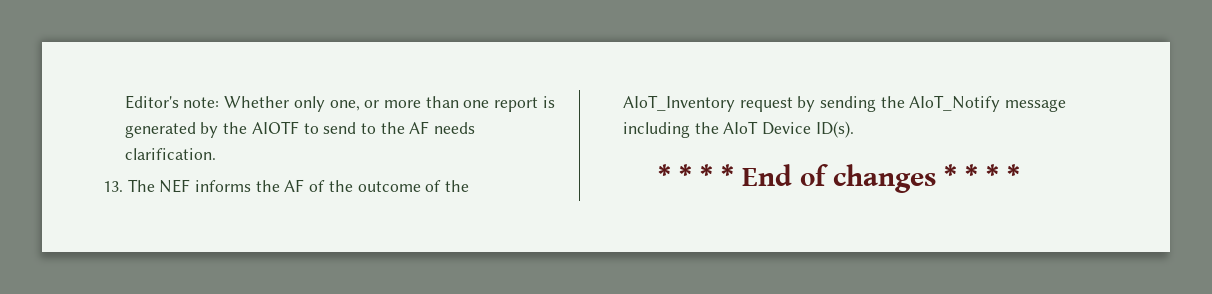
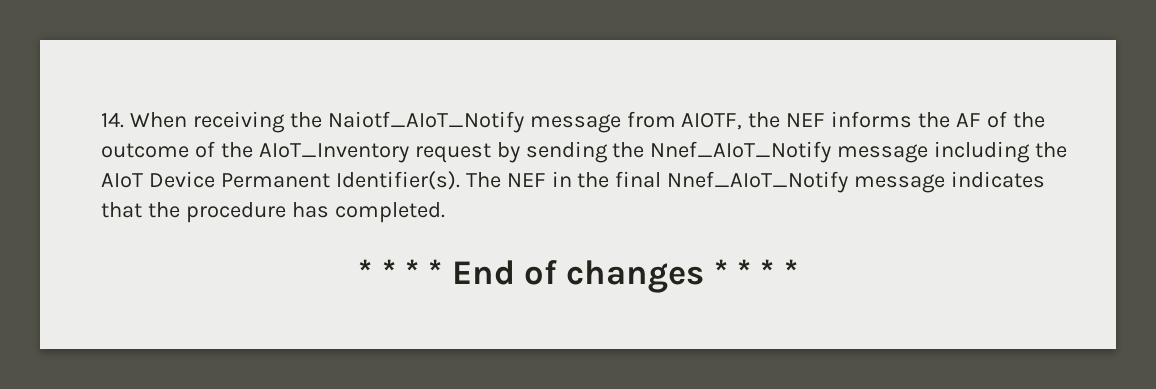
- Editor's note: Whether only one, or more than one report is generated by the AIOTF to send to the AF needs clarification.
- 13. The NEF informs the AF of the outcome of the AIoT_Inventory request by sending the AIoT_Notify message including the AIoT Device ID(s).
+ 14. When receiving the Naiotf_AIoT_Notify message from AIOTF, the NEF informs the AF of the outcome of the AIoT_Inventory request by sending the Nnef_AIoT_Notify message including the AIoT Device Permanent Identifier(s). The NEF in the final Nnef_AIoT_Notify message indicates that the procedure has completed.

